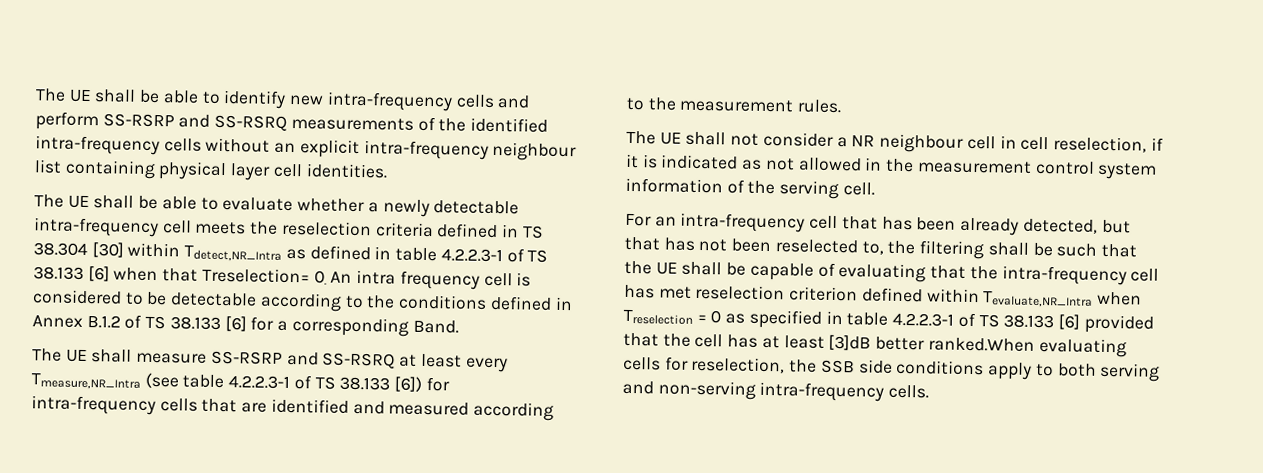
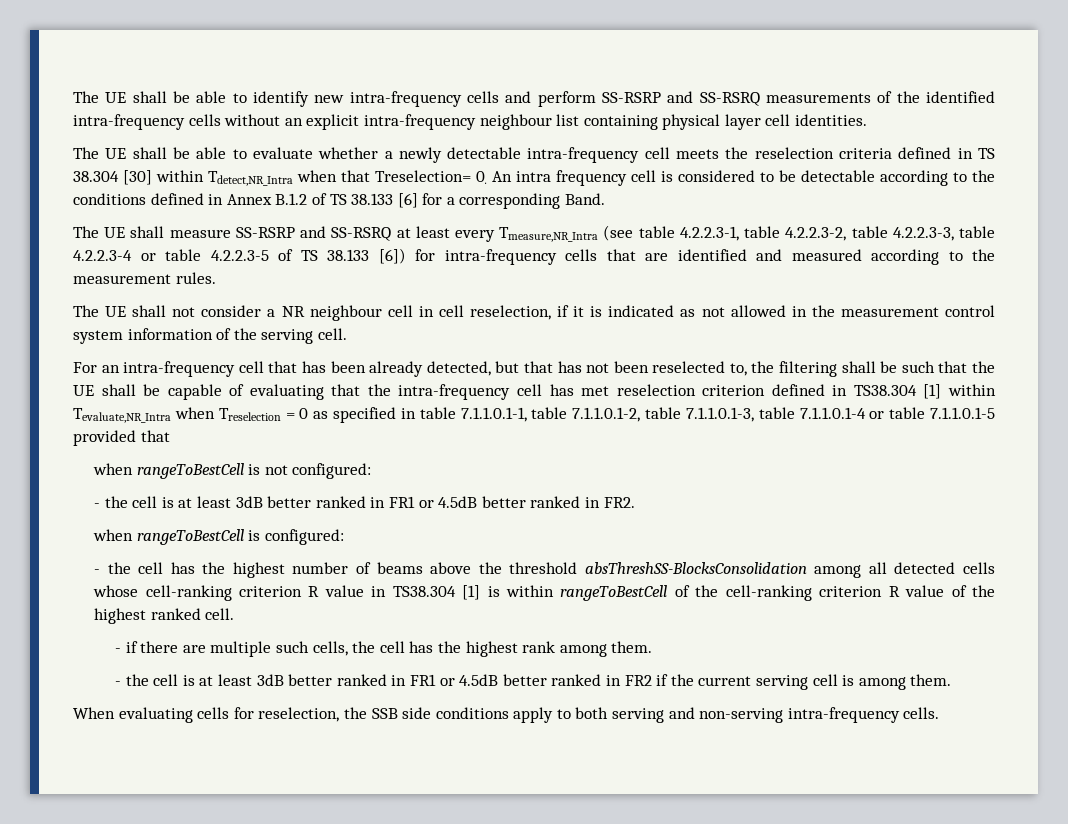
- The UE shall be able to evaluate whether a newly detectable intra-frequency cell meets the reselection criteria defined in TS 38.304 [30] within Tdetect,NR_Intra as defined in table 4.2.2.3-1 of TS 38.133 [6] when that Treselection= 0. An intra frequency cell is considered to be detectable according to the conditions defined in Annex B.1.2 of TS 38.133 [6] for a corresponding Band.
+ The UE shall be able to evaluate whether a newly detectable intra-frequency cell meets the reselection criteria defined in TS 38.304 [30] within Tdetect,NR_Intra when that Treselection= 0. An intra frequency cell is considered to be detectable according to the conditions defined in Annex B.1.2 of TS 38.133 [6] for a corresponding Band.
- The UE shall measure SS-RSRP and SS-RSRQ at least every Tmeasure,NR_Intra (see table 4.2.2.3-1 of TS 38.133 [6]) for intra-frequency cells that are identified and measured according to the measurement rules.
+ The UE shall measure SS-RSRP and SS-RSRQ at least every Tmeasure,NR_Intra (see table 4.2.2.3-1, table 4.2.2.3-2, table 4.2.2.3-3, table 4.2.2.3-4 or table 4.2.2.3-5 of TS 38.133 [6]) for intra-frequency cells that are identified and measured according to the measurement rules.
- For an intra-frequency cell that has been already detected, but that has not been reselected to, the filtering shall be such that the UE shall be capable of evaluating that the intra-frequency cell has met reselection criterion defined within Tevaluate,NR_Intra when Treselection = 0 as specified in table 4.2.2.3-1 of TS 38.133 [6] provided that the cell has at least [3]dB better ranked.When evaluating cells for reselection, the SSB side conditions apply to both serving and non-serving intra-frequency cells.
+ For an intra-frequency cell that has been already detected, but that has not been reselected to, the filtering shall be such that the UE shall be capable of evaluating that the intra-frequency cell has met reselection criterion defined in TS38.304 [1] within Tevaluate,NR_Intra when Treselection = 0 as specified in table 7.1.1.0.1-1, table 7.1.1.0.1-2, table 7.1.1.0.1-3, table 7.1.1.0.1-4 or table 7.1.1.0.1-5 provided that
+ when rangeToBestCell is not configured:
+ - the cell is at least 3dB better ranked in FR1 or 4.5dB better ranked in FR2.
+ when rangeToBestCell is configured:
+ - the cell has the highest number of beams above the threshold absThreshSS-BlocksConsolidation among all detected cells whose cell-ranking criterion R value in TS38.304 [1] is within rangeToBestCell of the cell-ranking criterion R value of the highest ranked cell.
+ - if there are multiple such cells, the cell has the highest rank among them.
+ - the cell is at least 3dB better ranked in FR1 or 4.5dB better ranked in FR2 if the current serving cell is among them.
+ When evaluating cells for reselection, the SSB side conditions apply to both serving and non-serving intra-frequency cells.

